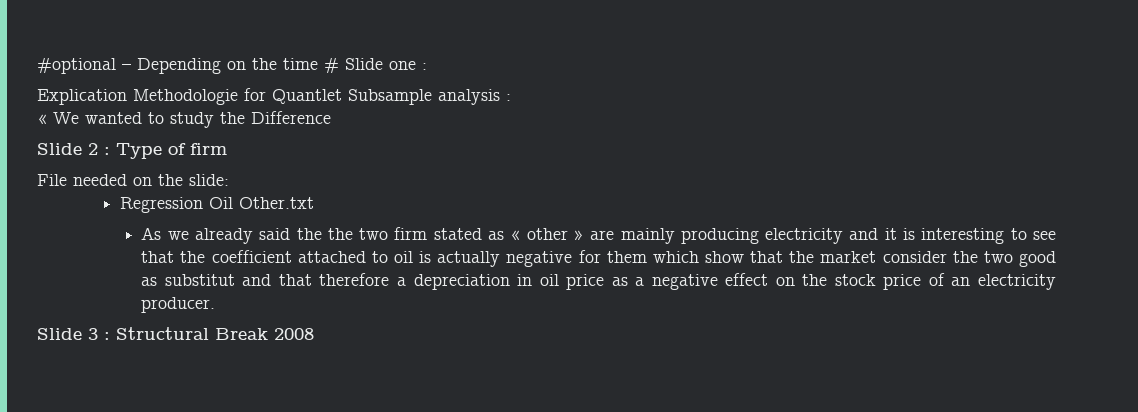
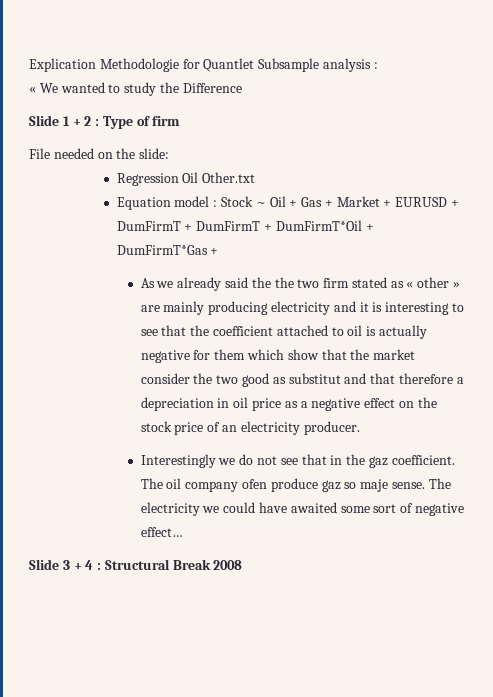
- #optional – Depending on the time # Slide one :
- Slide 2 : Type of firm
+ Slide 1 + 2 : Type of firm
+ Equation model : Stock ~ Oil + Gas + Market + EURUSD + DumFirmT + DumFirmT + DumFirmT*Oil + DumFirmT*Gas +
+ Interestingly we do not see that in the gaz coefficient. The oil company ofen produce gaz so maje sense. The electricity we could have awaited some sort of negative effect…
- Slide 3 : Structural Break 2008
+ Slide 3 + 4 : Structural Break 2008

